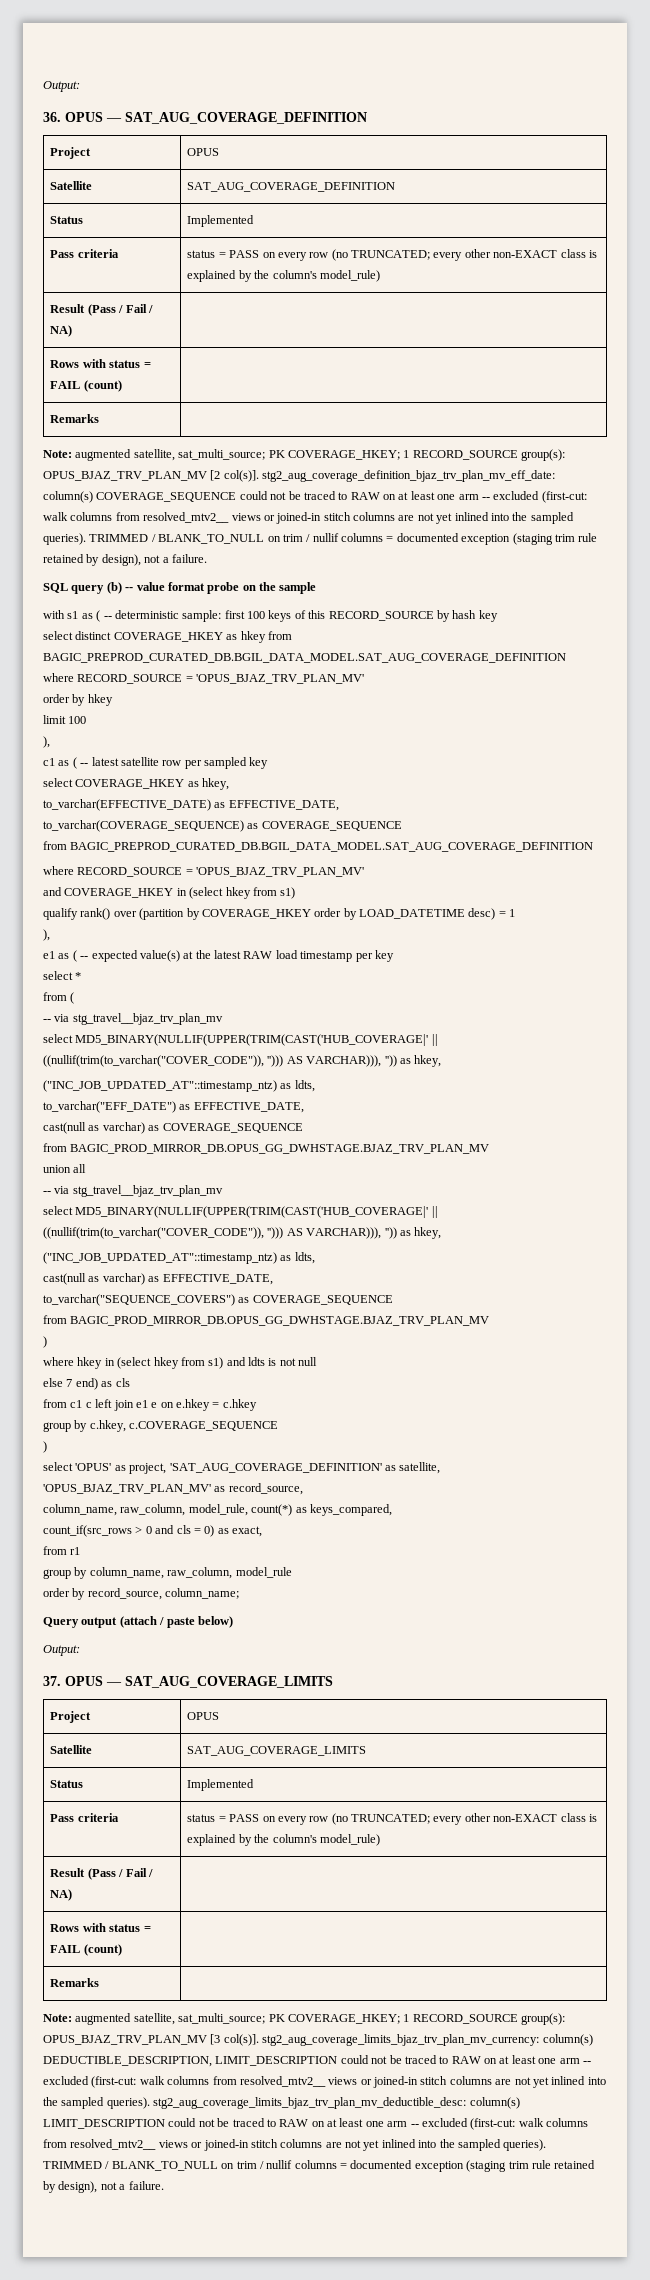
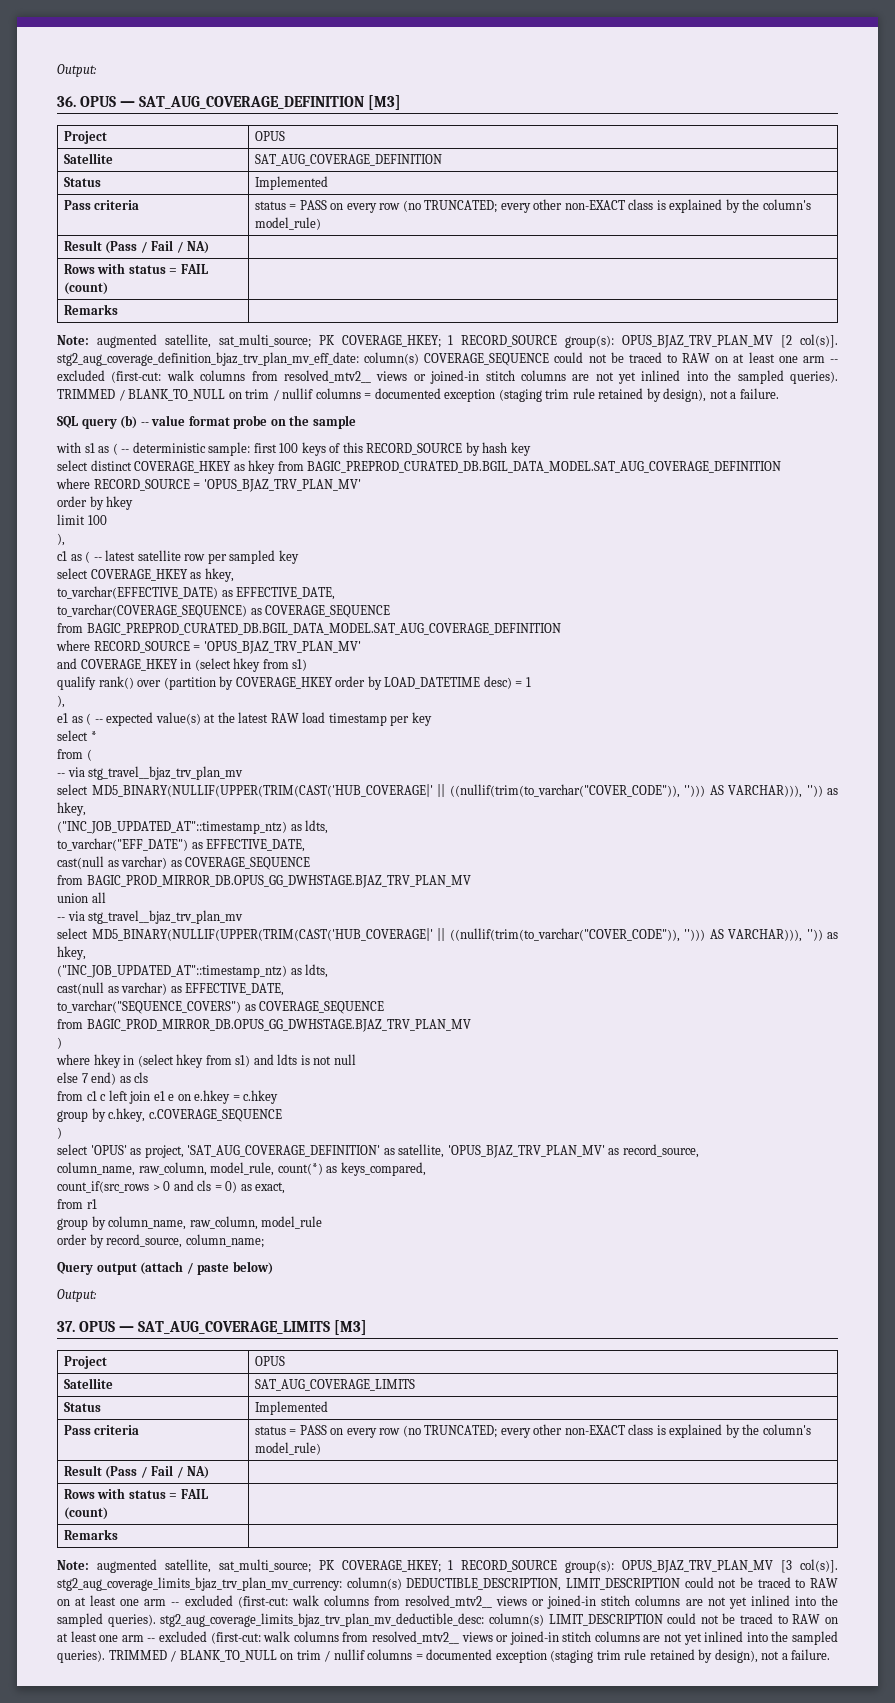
- 36. OPUS — SAT_AUG_COVERAGE_DEFINITION
+ 36. OPUS — SAT_AUG_COVERAGE_DEFINITION [M3]
- 37. OPUS — SAT_AUG_COVERAGE_LIMITS
+ 37. OPUS — SAT_AUG_COVERAGE_LIMITS [M3]

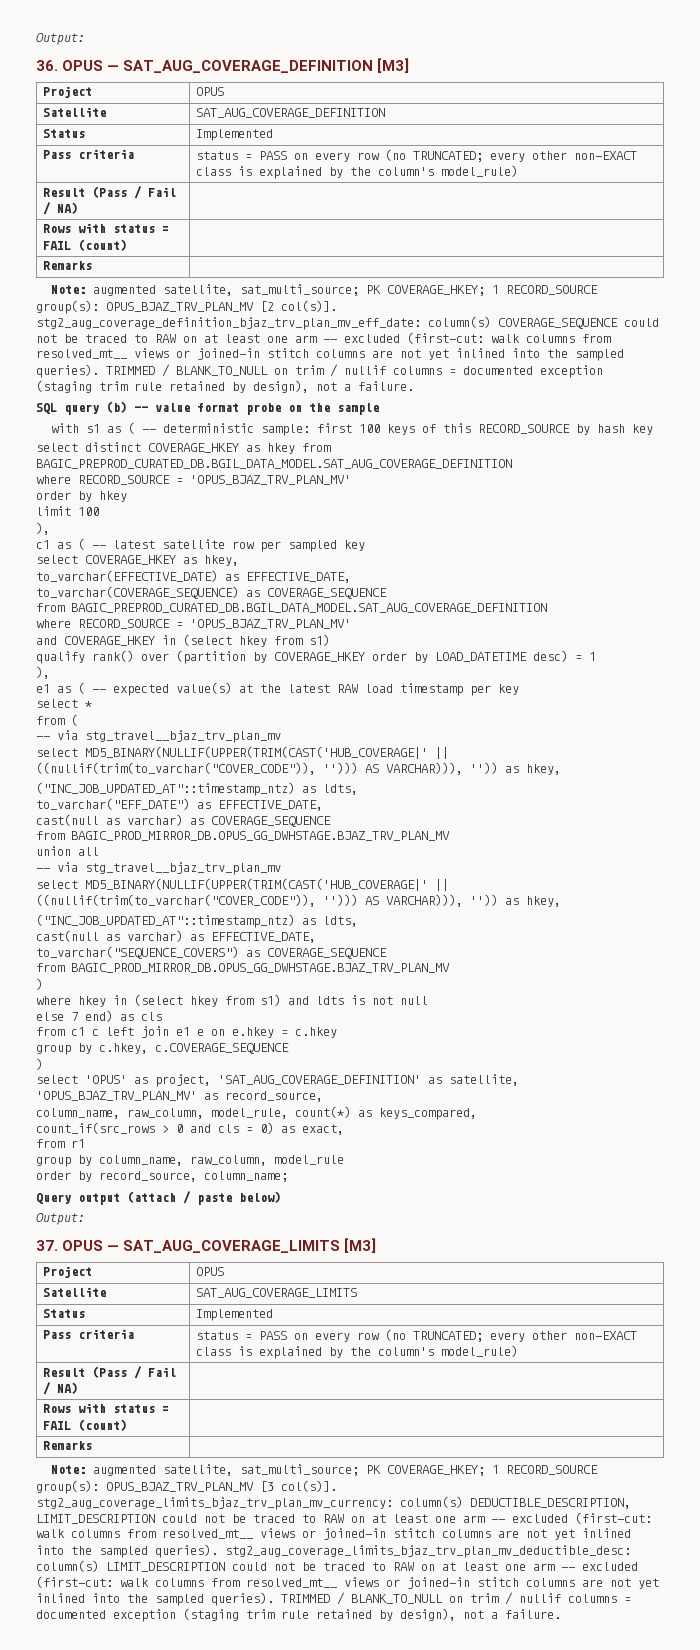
- Note: augmented satellite, sat_multi_source; PK COVERAGE_HKEY; 1 RECORD_SOURCE group(s): OPUS_BJAZ_TRV_PLAN_MV [2 col(s)]. stg2_aug_coverage_definition_bjaz_trv_plan_mv_eff_date: column(s) COVERAGE_SEQUENCE could not be traced to RAW on at least one arm -- excluded (first-cut: walk columns from resolved_mtv2__ views or joined-in stitch columns are not yet inlined into the sampled queries).
+ Note: augmented satellite, sat_multi_source; PK COVERAGE_HKEY; 1 RECORD_SOURCE group(s): OPUS_BJAZ_TRV_PLAN_MV [2 col(s)]. stg2_aug_coverage_definition_bjaz_trv_plan_mv_eff_date: column(s) COVERAGE_SEQUENCE could not be traced to RAW on at least one arm -- excluded (first-cut: walk columns from resolved_mt__ views or joined-in stitch columns are not yet inlined into the sampled queries).
- walk columns from resolved_mtv2__ views or joined-in stitch columns are not yet inlined into the sampled queries). stg2_aug_coverage_limits_bjaz_trv_plan_mv_deductible_desc:
+ walk columns from resolved_mt__ views or joined-in stitch columns are not yet inlined into the sampled queries). stg2_aug_coverage_limits_bjaz_trv_plan_mv_deductible_desc:
- column(s) LIMIT_DESCRIPTION could not be traced to RAW on at least one arm -- excluded (first-cut: walk columns from resolved_mtv2__ views or joined-in stitch columns are not yet inlined into the sampled queries).
+ column(s) LIMIT_DESCRIPTION could not be traced to RAW on at least one arm -- excluded (first-cut: walk columns from resolved_mt__ views or joined-in stitch columns are not yet inlined into the sampled queries).

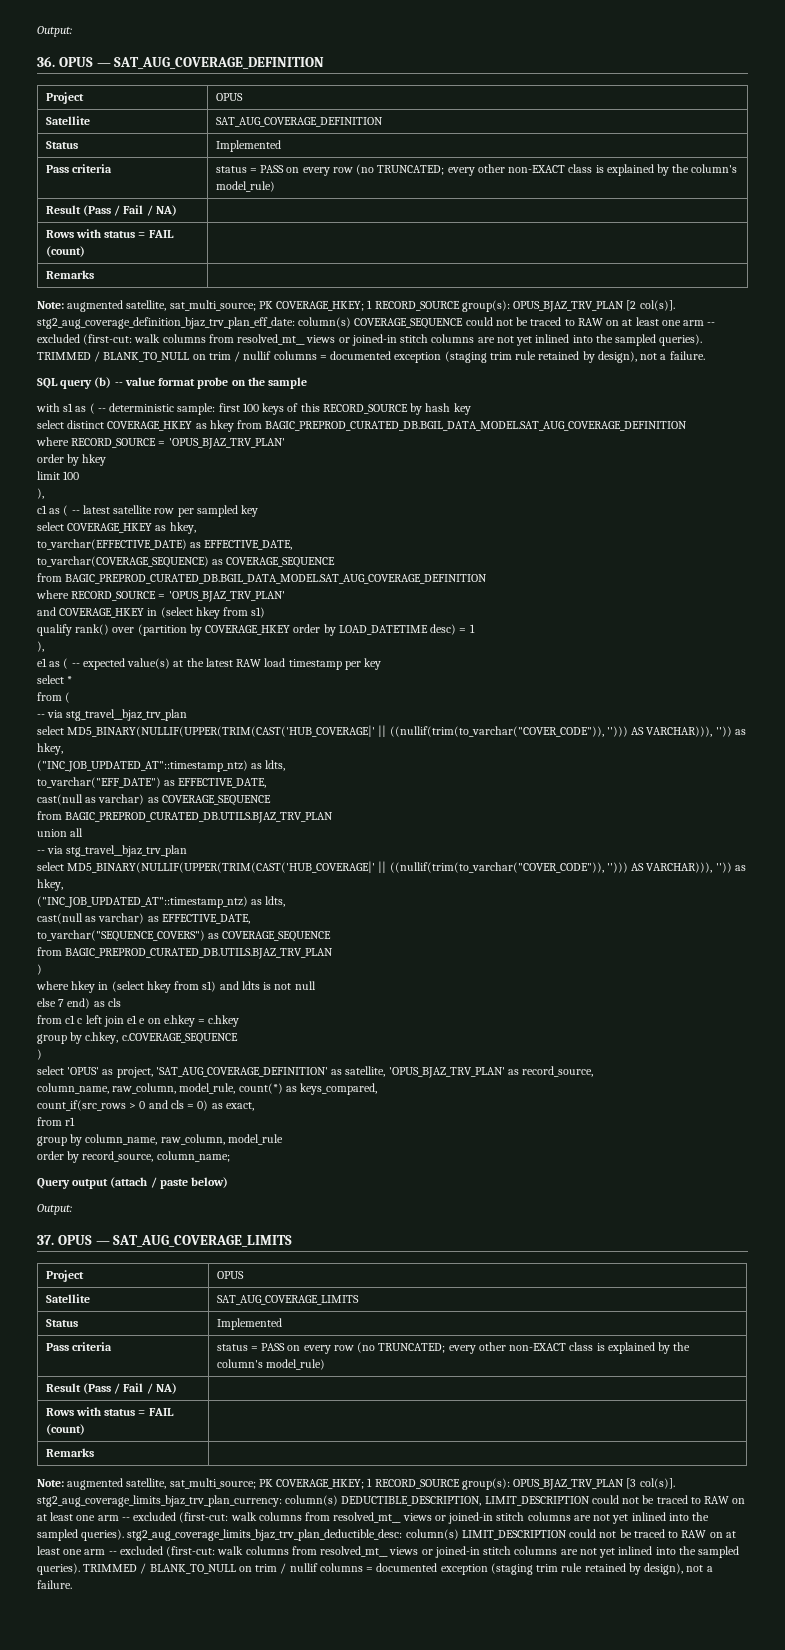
- 36. OPUS — SAT_AUG_COVERAGE_DEFINITION [M3]
+ 36. OPUS — SAT_AUG_COVERAGE_DEFINITION
- Note: augmented satellite, sat_multi_source; PK COVERAGE_HKEY; 1 RECORD_SOURCE group(s): OPUS_BJAZ_TRV_PLAN_MV [2 col(s)]. stg2_aug_coverage_definition_bjaz_trv_plan_mv_eff_date: column(s) COVERAGE_SEQUENCE could not be traced to RAW on at least one arm -- excluded (first-cut: walk columns from resolved_mt__ views or joined-in stitch columns are not yet inlined into the sampled queries).
+ Note: augmented satellite, sat_multi_source; PK COVERAGE_HKEY; 1 RECORD_SOURCE group(s): OPUS_BJAZ_TRV_PLAN [2 col(s)]. stg2_aug_coverage_definition_bjaz_trv_plan_eff_date: column(s) COVERAGE_SEQUENCE could not be traced to RAW on at least one arm -- excluded (first-cut: walk columns from resolved_mt__ views or joined-in stitch columns are not yet inlined into the sampled queries).
  select distinct COVERAGE_HKEY as hkey from BAGIC_PREPROD_CURATED_DB.BGIL_DATA_MODEL.SAT_AUG_COVERAGE_DEFINITION
- where RECORD_SOURCE = 'OPUS_BJAZ_TRV_PLAN_MV'
+ where RECORD_SOURCE = 'OPUS_BJAZ_TRV_PLAN'
  to_varchar(COVERAGE_SEQUENCE) as COVERAGE_SEQUENCE
  from BAGIC_PREPROD_CURATED_DB.BGIL_DATA_MODEL.SAT_AUG_COVERAGE_DEFINITION
- where RECORD_SOURCE = 'OPUS_BJAZ_TRV_PLAN_MV'
+ where RECORD_SOURCE = 'OPUS_BJAZ_TRV_PLAN'
  from (
- -- via stg_travel__bjaz_trv_plan_mv
+ -- via stg_travel__bjaz_trv_plan
  cast(null as varchar) as COVERAGE_SEQUENCE
- from BAGIC_PROD_MIRROR_DB.OPUS_GG_DWHSTAGE.BJAZ_TRV_PLAN_MV
+ from BAGIC_PREPROD_CURATED_DB.UTILS.BJAZ_TRV_PLAN
  union all
- -- via stg_travel__bjaz_trv_plan_mv
+ -- via stg_travel__bjaz_trv_plan
  to_varchar("SEQUENCE_COVERS") as COVERAGE_SEQUENCE
- from BAGIC_PROD_MIRROR_DB.OPUS_GG_DWHSTAGE.BJAZ_TRV_PLAN_MV
+ from BAGIC_PREPROD_CURATED_DB.UTILS.BJAZ_TRV_PLAN
- select 'OPUS' as project, 'SAT_AUG_COVERAGE_DEFINITION' as satellite, 'OPUS_BJAZ_TRV_PLAN_MV' as record_source,
+ select 'OPUS' as project, 'SAT_AUG_COVERAGE_DEFINITION' as satellite, 'OPUS_BJAZ_TRV_PLAN' as record_source,
- 37. OPUS — SAT_AUG_COVERAGE_LIMITS [M3]
+ 37. OPUS — SAT_AUG_COVERAGE_LIMITS
- OPUS_BJAZ_TRV_PLAN_MV [3 col(s)]. stg2_aug_coverage_limits_bjaz_trv_plan_mv_currency:
+ OPUS_BJAZ_TRV_PLAN [3 col(s)]. stg2_aug_coverage_limits_bjaz_trv_plan_currency:
- walk columns from resolved_mt__ views or joined-in stitch columns are not yet inlined into the sampled queries). stg2_aug_coverage_limits_bjaz_trv_plan_mv_deductible_desc:
+ walk columns from resolved_mt__ views or joined-in stitch columns are not yet inlined into the sampled queries). stg2_aug_coverage_limits_bjaz_trv_plan_deductible_desc:

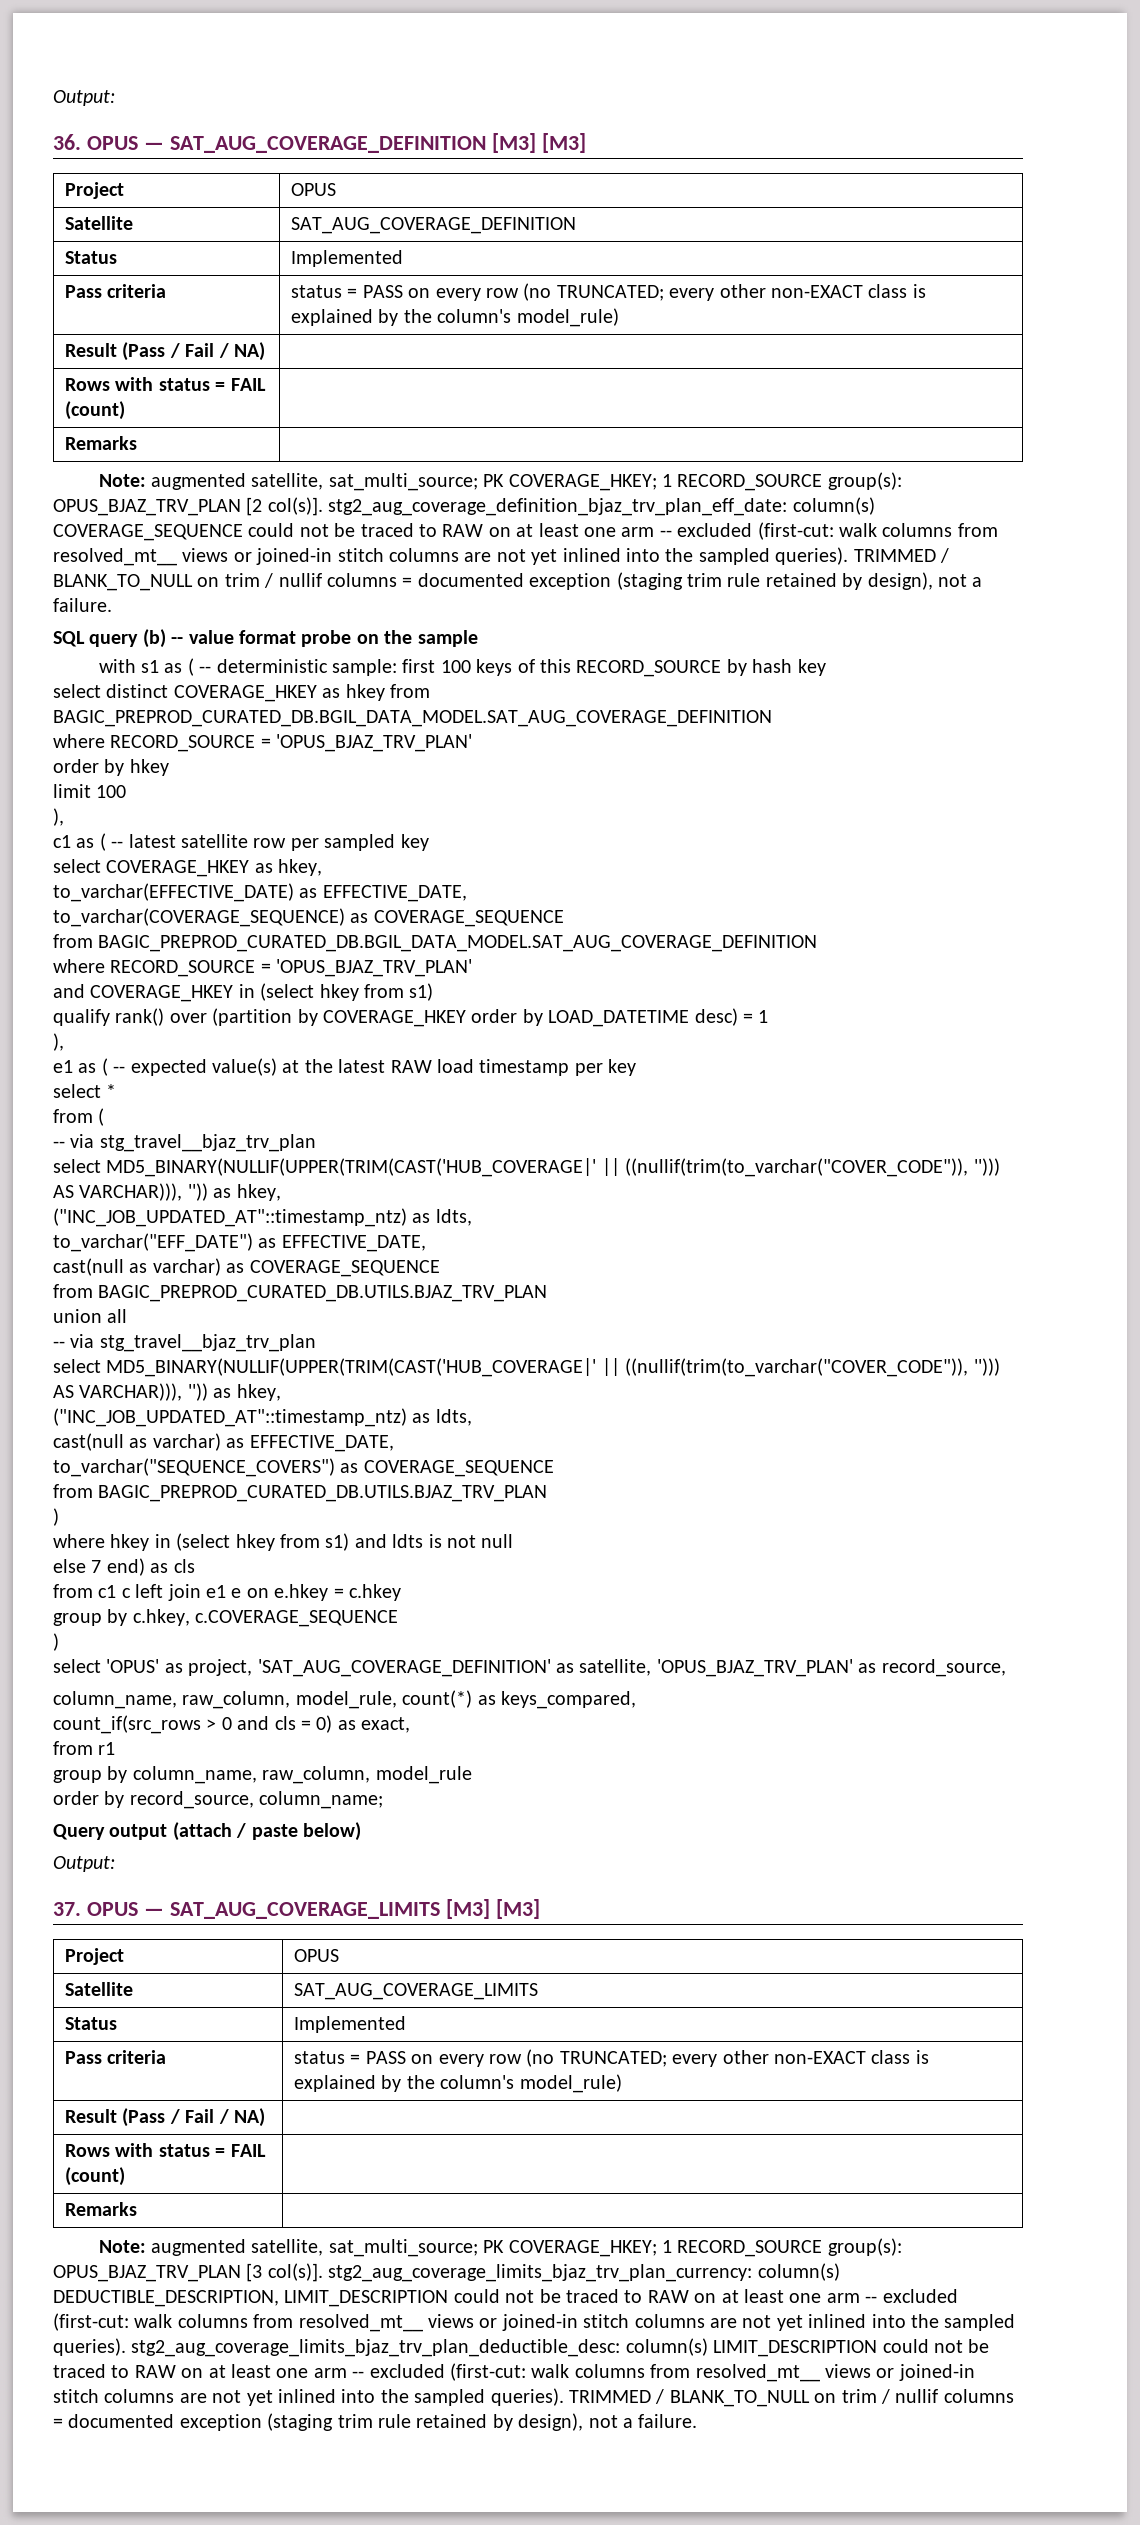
- 36. OPUS — SAT_AUG_COVERAGE_DEFINITION
+ 36. OPUS — SAT_AUG_COVERAGE_DEFINITION [M3] [M3]
- 37. OPUS — SAT_AUG_COVERAGE_LIMITS
+ 37. OPUS — SAT_AUG_COVERAGE_LIMITS [M3] [M3]

